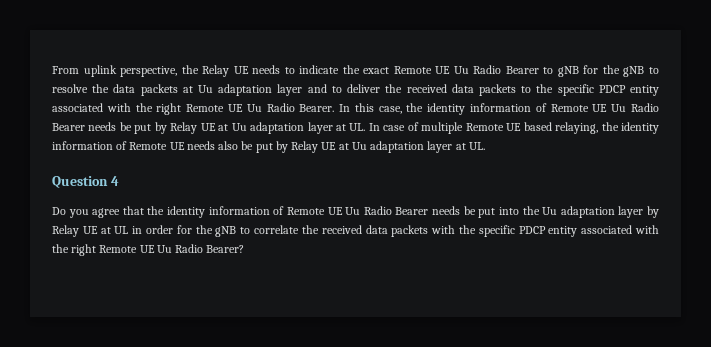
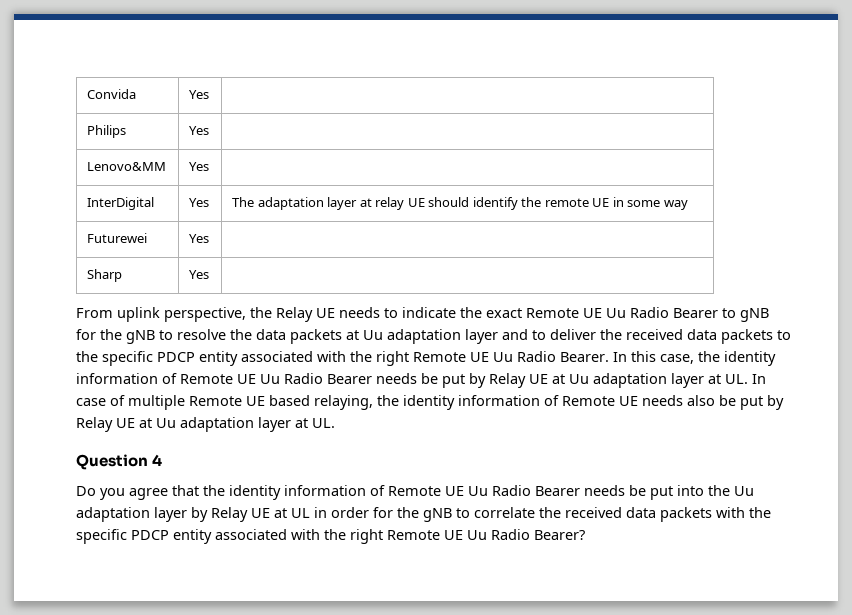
+ Convida | Yes |
+ Philips | Yes |
+ Lenovo&MM | Yes |
+ InterDigital | Yes | The adaptation layer at relay UE should identify the remote UE in some way
+ Futurewei | Yes |
+ Sharp | Yes |

